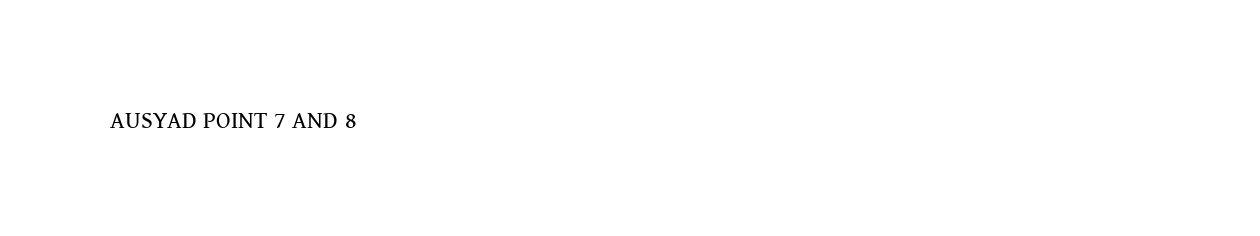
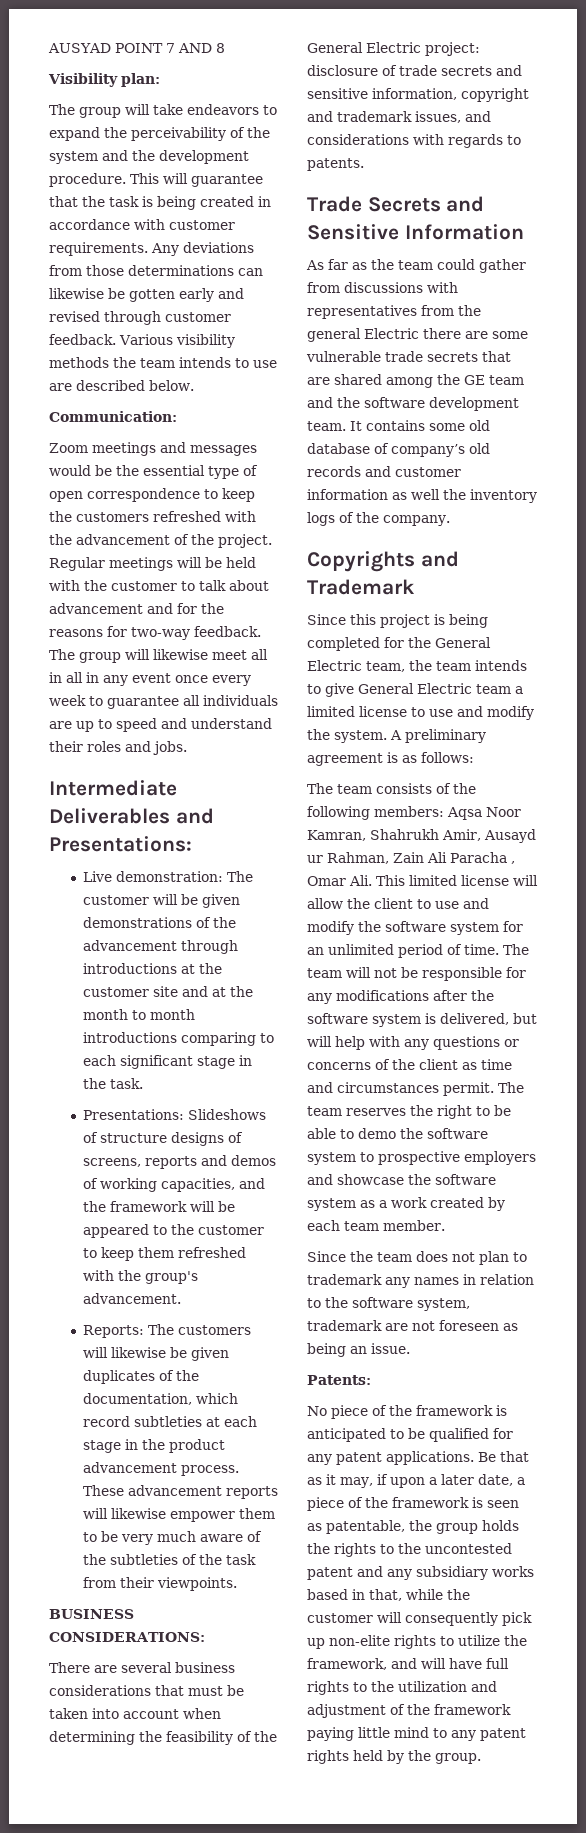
+ Visibility plan:
+ The group will take endeavors to expand the perceivability of the system and the development procedure. This will guarantee that the task is being created in accordance with customer requirements. Any deviations from those determinations can likewise be gotten early and revised through customer feedback. Various visibility methods the team intends to use are described below.
+ Communication:
+ Zoom meetings and messages would be the essential type of open correspondence to keep the customers refreshed with the advancement of the project. Regular meetings will be held with the customer to talk about advancement and for the reasons for two-way feedback. The group will likewise meet all in all in any event once every week to guarantee all individuals are up to speed and understand their roles and jobs.
+ Intermediate Deliverables and Presentations:
+ Live demonstration: The customer will be given demonstrations of the advancement through introductions at the customer site and at the month to month introductions comparing to each significant stage in the task.
+ Presentations: Slideshows of structure designs of screens, reports and demos of working capacities, and the framework will be appeared to the customer to keep them refreshed with the group's advancement.
+ Reports: The customers will likewise be given duplicates of the documentation, which record subtleties at each stage in the product advancement process. These advancement reports will likewise empower them to be very much aware of the subtleties of the task from their viewpoints.
+ BUSINESS CONSIDERATIONS:
+ There are several business considerations that must be taken into account when determining the feasibility of the General Electric project: disclosure of trade secrets and sensitive information, copyright and trademark issues, and considerations with regards to patents.
+ Trade Secrets and Sensitive Information
+ As far as the team could gather from discussions with representatives from the general Electric there are some vulnerable trade secrets that are shared among the GE team and the software development team. It contains some old database of company’s old records and customer information as well the inventory logs of the company.
+ Copyrights and Trademark
+ Since this project is being completed for the General Electric team, the team intends to give General Electric team a limited license to use and modify the system. A preliminary agreement is as follows:
+ The team consists of the following members: Aqsa Noor Kamran, Shahrukh Amir, Ausayd ur Rahman, Zain Ali Paracha , Omar Ali. This limited license will allow the client to use and modify the software system for an unlimited period of time. The team will not be responsible for any modifications after the software system is delivered, but will help with any questions or concerns of the client as time and circumstances permit. The team reserves the right to be able to demo the software system to prospective employers and showcase the software system as a work created by each team member.
+ Since the team does not plan to trademark any names in relation to the software system, trademark are not foreseen as being an issue.
+ Patents:
+ No piece of the framework is anticipated to be qualified for any patent applications. Be that as it may, if upon a later date, a piece of the framework is seen as patentable, the group holds the rights to the uncontested patent and any subsidiary works based in that, while the customer will consequently pick up non-elite rights to utilize the framework, and will have full rights to the utilization and adjustment of the framework paying little mind to any patent rights held by the group.

